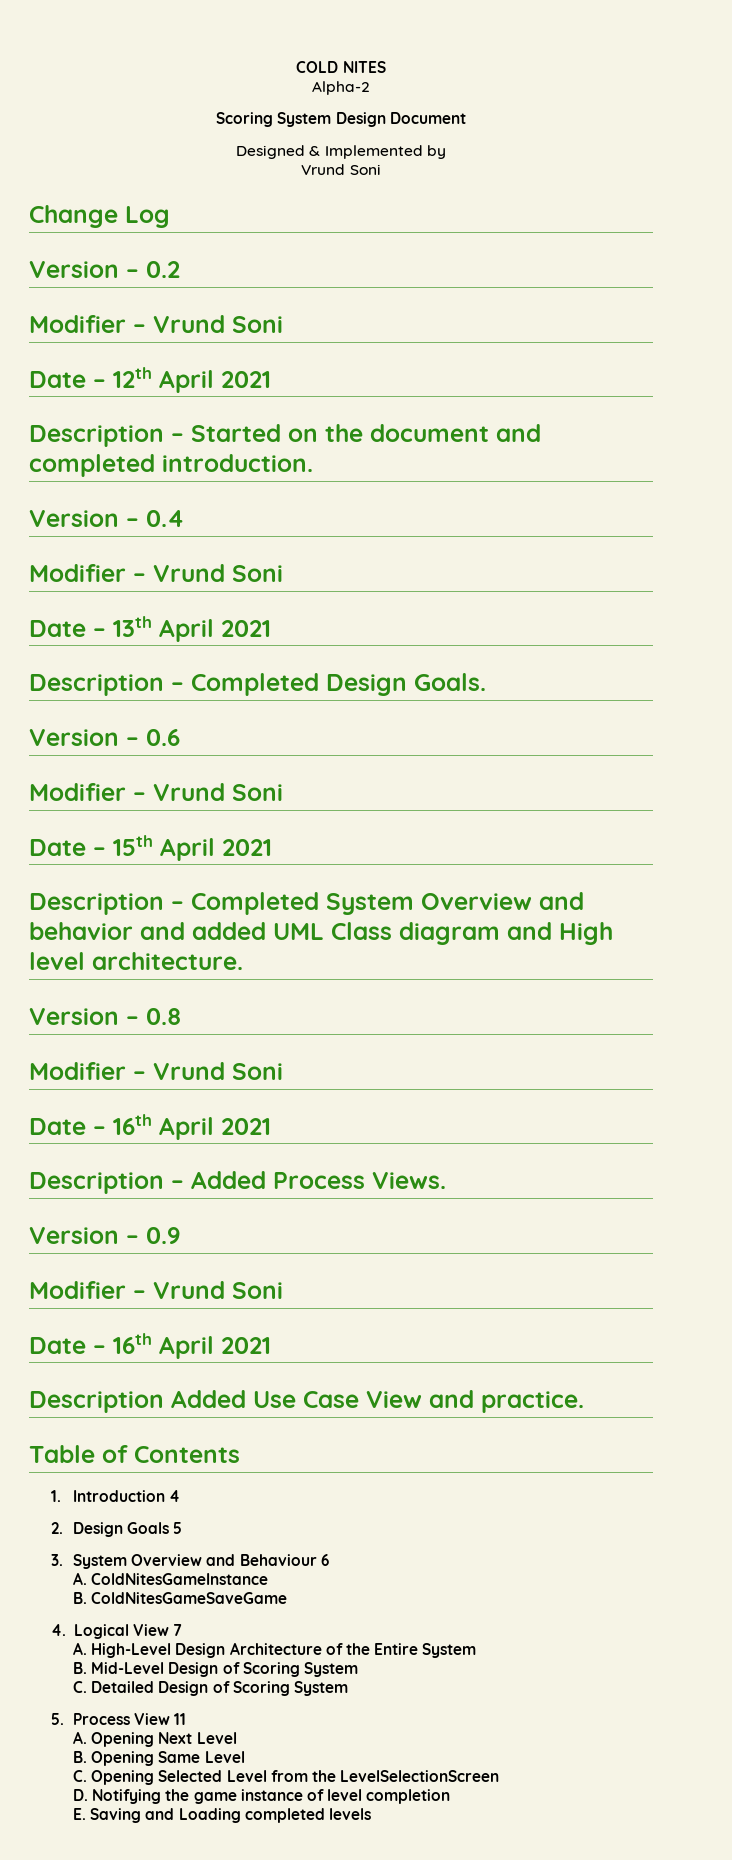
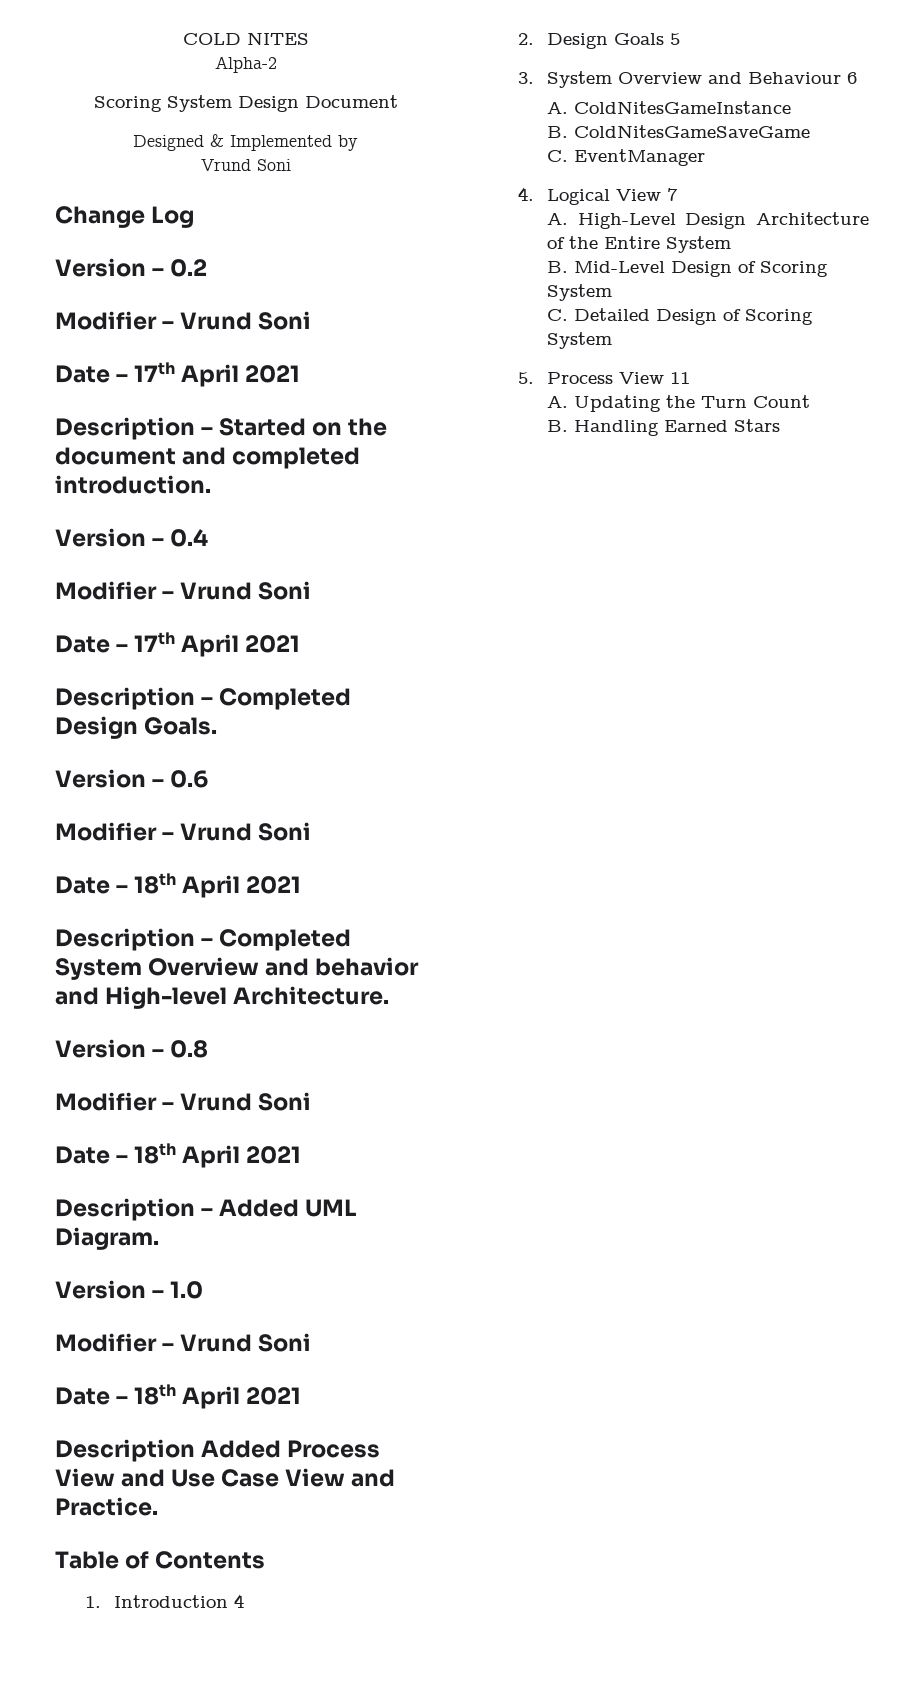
  Version – 0.2
  Modifier – Vrund Soni
- Date – 12th April 2021
+ Date – 17th April 2021
  Version – 0.4
  Modifier – Vrund Soni
- Date – 13th April 2021
+ Date – 17th April 2021
  Version – 0.6
  Modifier – Vrund Soni
- Date – 15th April 2021
+ Date – 18th April 2021
- Description – Completed System Overview and behavior and added UML Class diagram and High level architecture.
+ Description – Completed System Overview and behavior and High-level Architecture.
  Version – 0.8
  Modifier – Vrund Soni
- Date – 16th April 2021
+ Date – 18th April 2021
- Description – Added Process Views.
- Version – 0.9
+ Description – Added UML Diagram.
+ Version – 1.0
  Modifier – Vrund Soni
- Date – 16th April 2021
+ Date – 18th April 2021
- Description Added Use Case View and practice.
+ Description Added Process View and Use Case View and Practice.
+ C. EventManager
- A. Opening Next Level
- B. Opening Same Level
- C. Opening Selected Level from the LevelSelectionScreen
- D. Notifying the game instance of level completion
- E. Saving and Loading completed levels
+ A. Updating the Turn Count
+ B. Handling Earned Stars

